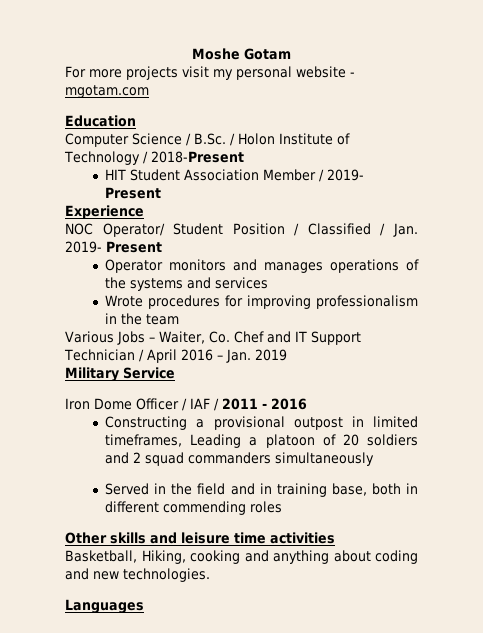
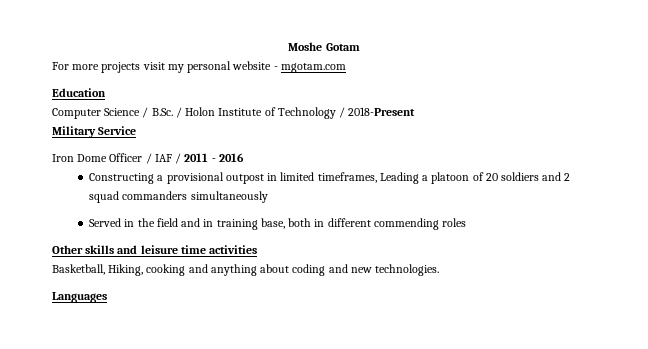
- HIT Student Association Member / 2019- Present
- Experience
- NOC Operator/ Student Position / Classified / Jan. 2019- Present
- Operator monitors and manages operations of the systems and services
- Wrote procedures for improving professionalism in the team
- Various Jobs – Waiter, Co. Chef and IT Support Technician / April 2016 – Jan. 2019

